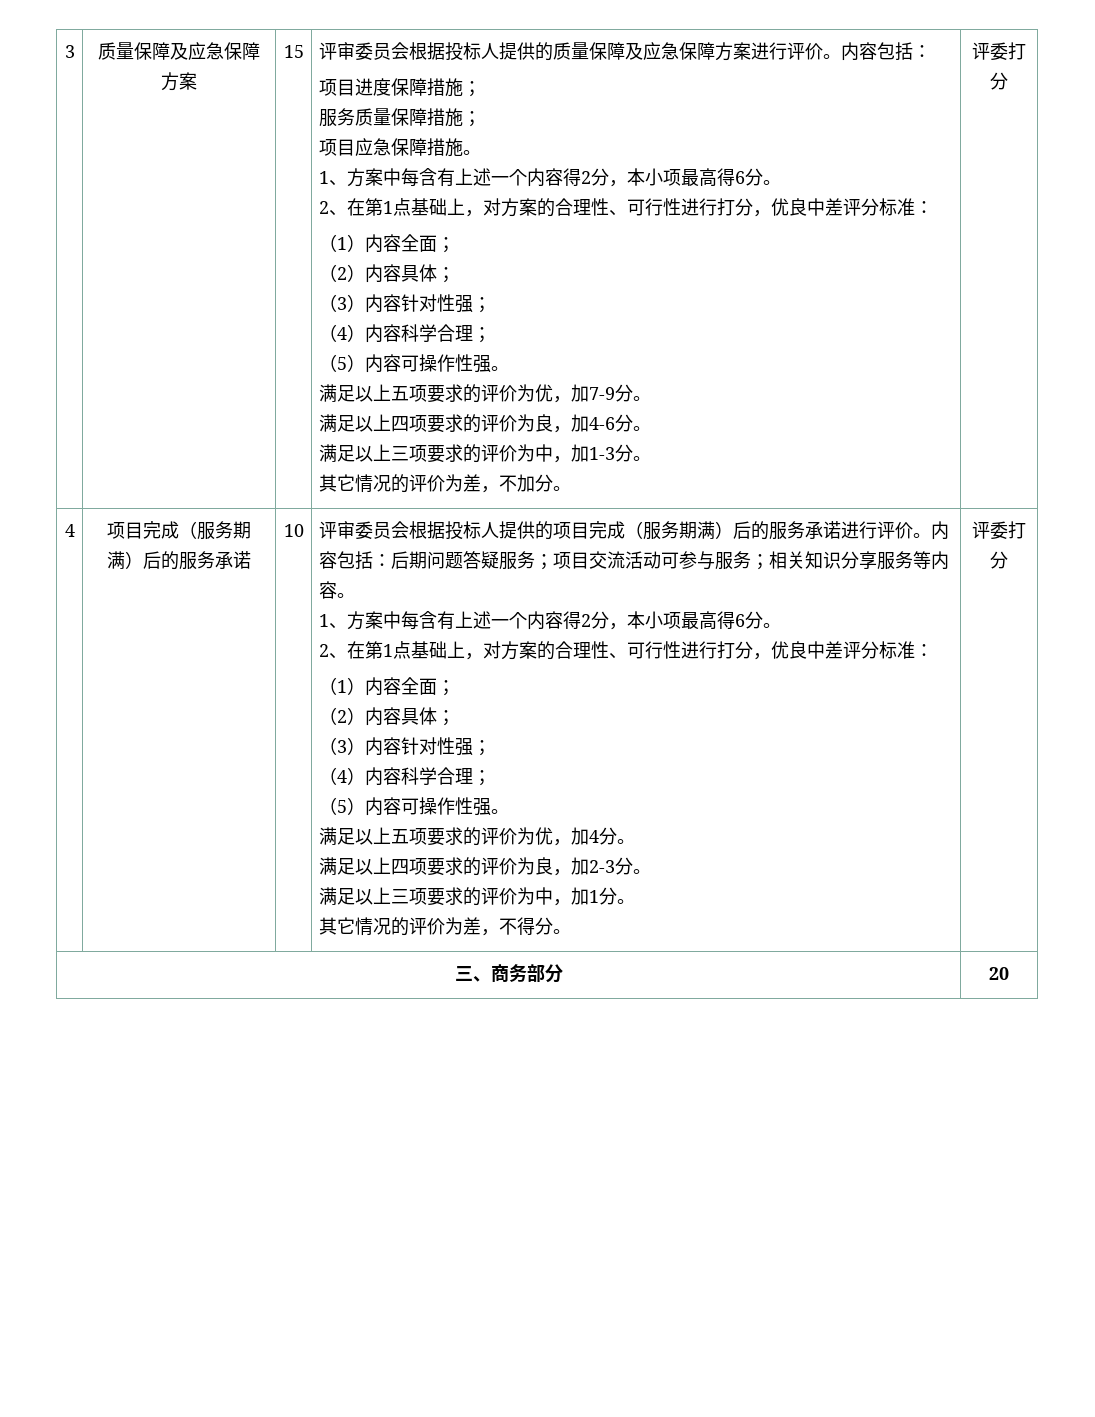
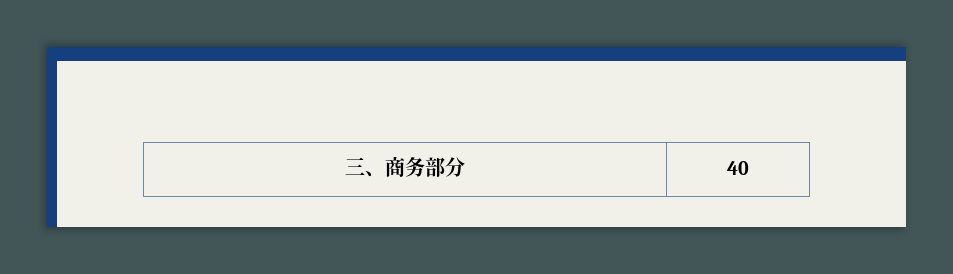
- 3 | 质量保障及应急保障方案 | 15 | 评审委员会根据投标人提供的质量保障及应急保障方案进行评价。内容包括：
- 项目进度保障措施；
- 服务质量保障措施；
- 项目应急保障措施。
- 1、方案中每含有上述一个内容得2分，本小项最高得6分。
- 2、在第1点基础上，对方案的合理性、可行性进行打分，优良中差评分标准：
- （1）内容全面；
- （2）内容具体；
- （3）内容针对性强；
- （4）内容科学合理；
- （5）内容可操作性强。
- 满足以上五项要求的评价为优，加7-9分。
- 满足以上四项要求的评价为良，加4-6分。
- 满足以上三项要求的评价为中，加1-3分。
- 其它情况的评价为差，不加分。 | 评委打分
- 4 | 项目完成（服务期满）后的服务承诺 | 10 | 评审委员会根据投标人提供的项目完成（服务期满）后的服务承诺进行评价。内容包括：后期问题答疑服务；项目交流活动可参与服务；相关知识分享服务等内容。
- 1、方案中每含有上述一个内容得2分，本小项最高得6分。
- 2、在第1点基础上，对方案的合理性、可行性进行打分，优良中差评分标准：
- （1）内容全面；
- （2）内容具体；
- （3）内容针对性强；
- （4）内容科学合理；
- （5）内容可操作性强。
- 满足以上五项要求的评价为优，加4分。
- 满足以上四项要求的评价为良，加2-3分。
- 满足以上三项要求的评价为中，加1分。
- 其它情况的评价为差，不得分。 | 评委打分
- 三、商务部分 | 20
+ 三、商务部分 | 40

